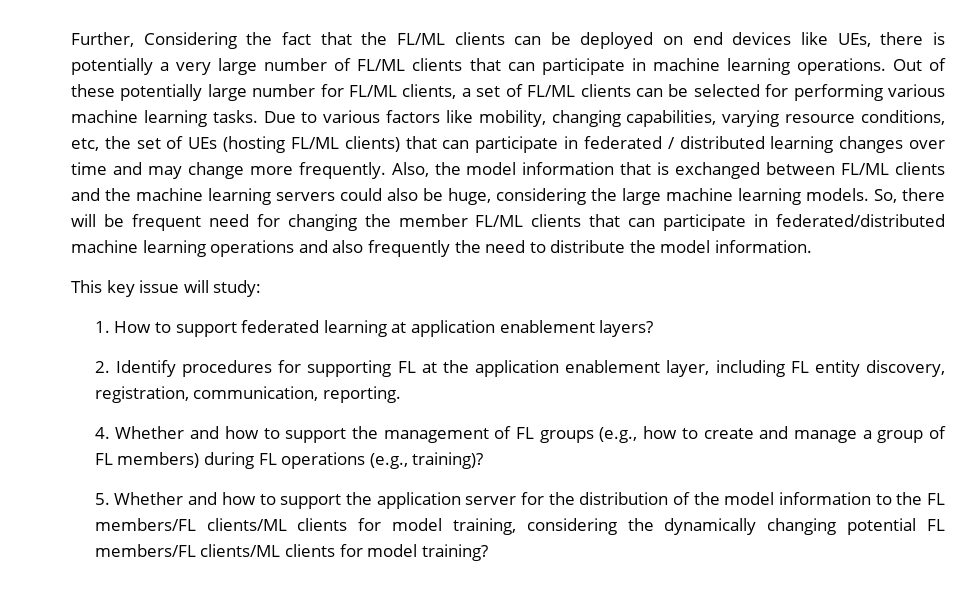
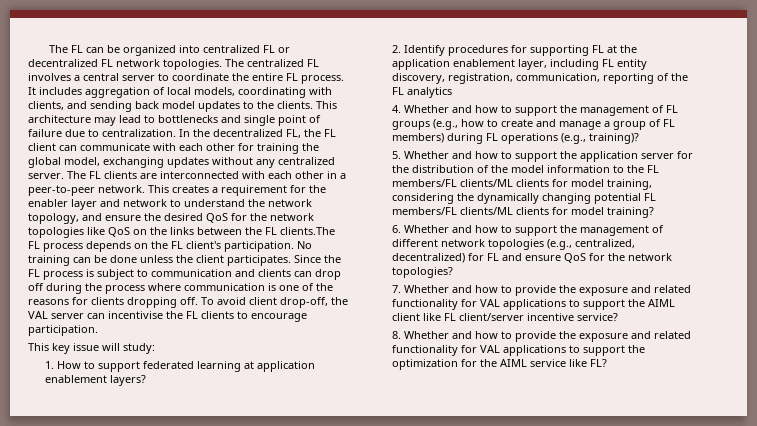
- Further, Considering the fact that the FL/ML clients can be deployed on end devices like UEs, there is potentially a very large number of FL/ML clients that can participate in machine learning operations. Out of these potentially large number for FL/ML clients, a set of FL/ML clients can be selected for performing various machine learning tasks. Due to various factors like mobility, changing capabilities, varying resource conditions, etc, the set of UEs (hosting FL/ML clients) that can participate in federated / distributed learning changes over time and may change more frequently. Also, the model information that is exchanged between FL/ML clients and the machine learning servers could also be huge, considering the large machine learning models. So, there will be frequent need for changing the member FL/ML clients that can participate in federated/distributed machine learning operations and also frequently the need to distribute the model information.
+ The FL can be organized into centralized FL or decentralized FL network topologies. The centralized FL involves a central server to coordinate the entire FL process. It includes aggregation of local models, coordinating with clients, and sending back model updates to the clients. This architecture may lead to bottlenecks and single point of failure due to centralization. In the decentralized FL, the FL client can communicate with each other for training the global model, exchanging updates without any centralized server. The FL clients are interconnected with each other in a peer-to-peer network. This creates a requirement for the enabler layer and network to understand the network topology, and ensure the desired QoS for the network topologies like QoS on the links between the FL clients.The FL process depends on the FL client's participation. No training can be done unless the client participates. Since the FL process is subject to communication and clients can drop off during the process where communication is one of the reasons for clients dropping off. To avoid client drop-off, the VAL server can incentivise the FL clients to encourage participation.
- 2. Identify procedures for supporting FL at the application enablement layer, including FL entity discovery, registration, communication, reporting.
+ 2. Identify procedures for supporting FL at the application enablement layer, including FL entity discovery, registration, communication, reporting of the FL analytics
+ 6. Whether and how to support the management of different network topologies (e.g., centralized, decentralized) for FL and ensure QoS for the network topologies?
+ 7. Whether and how to provide the exposure and related functionality for VAL applications to support the AIML client like FL client/server incentive service?
+ 8. Whether and how to provide the exposure and related functionality for VAL applications to support the optimization for the AIML service like FL?

